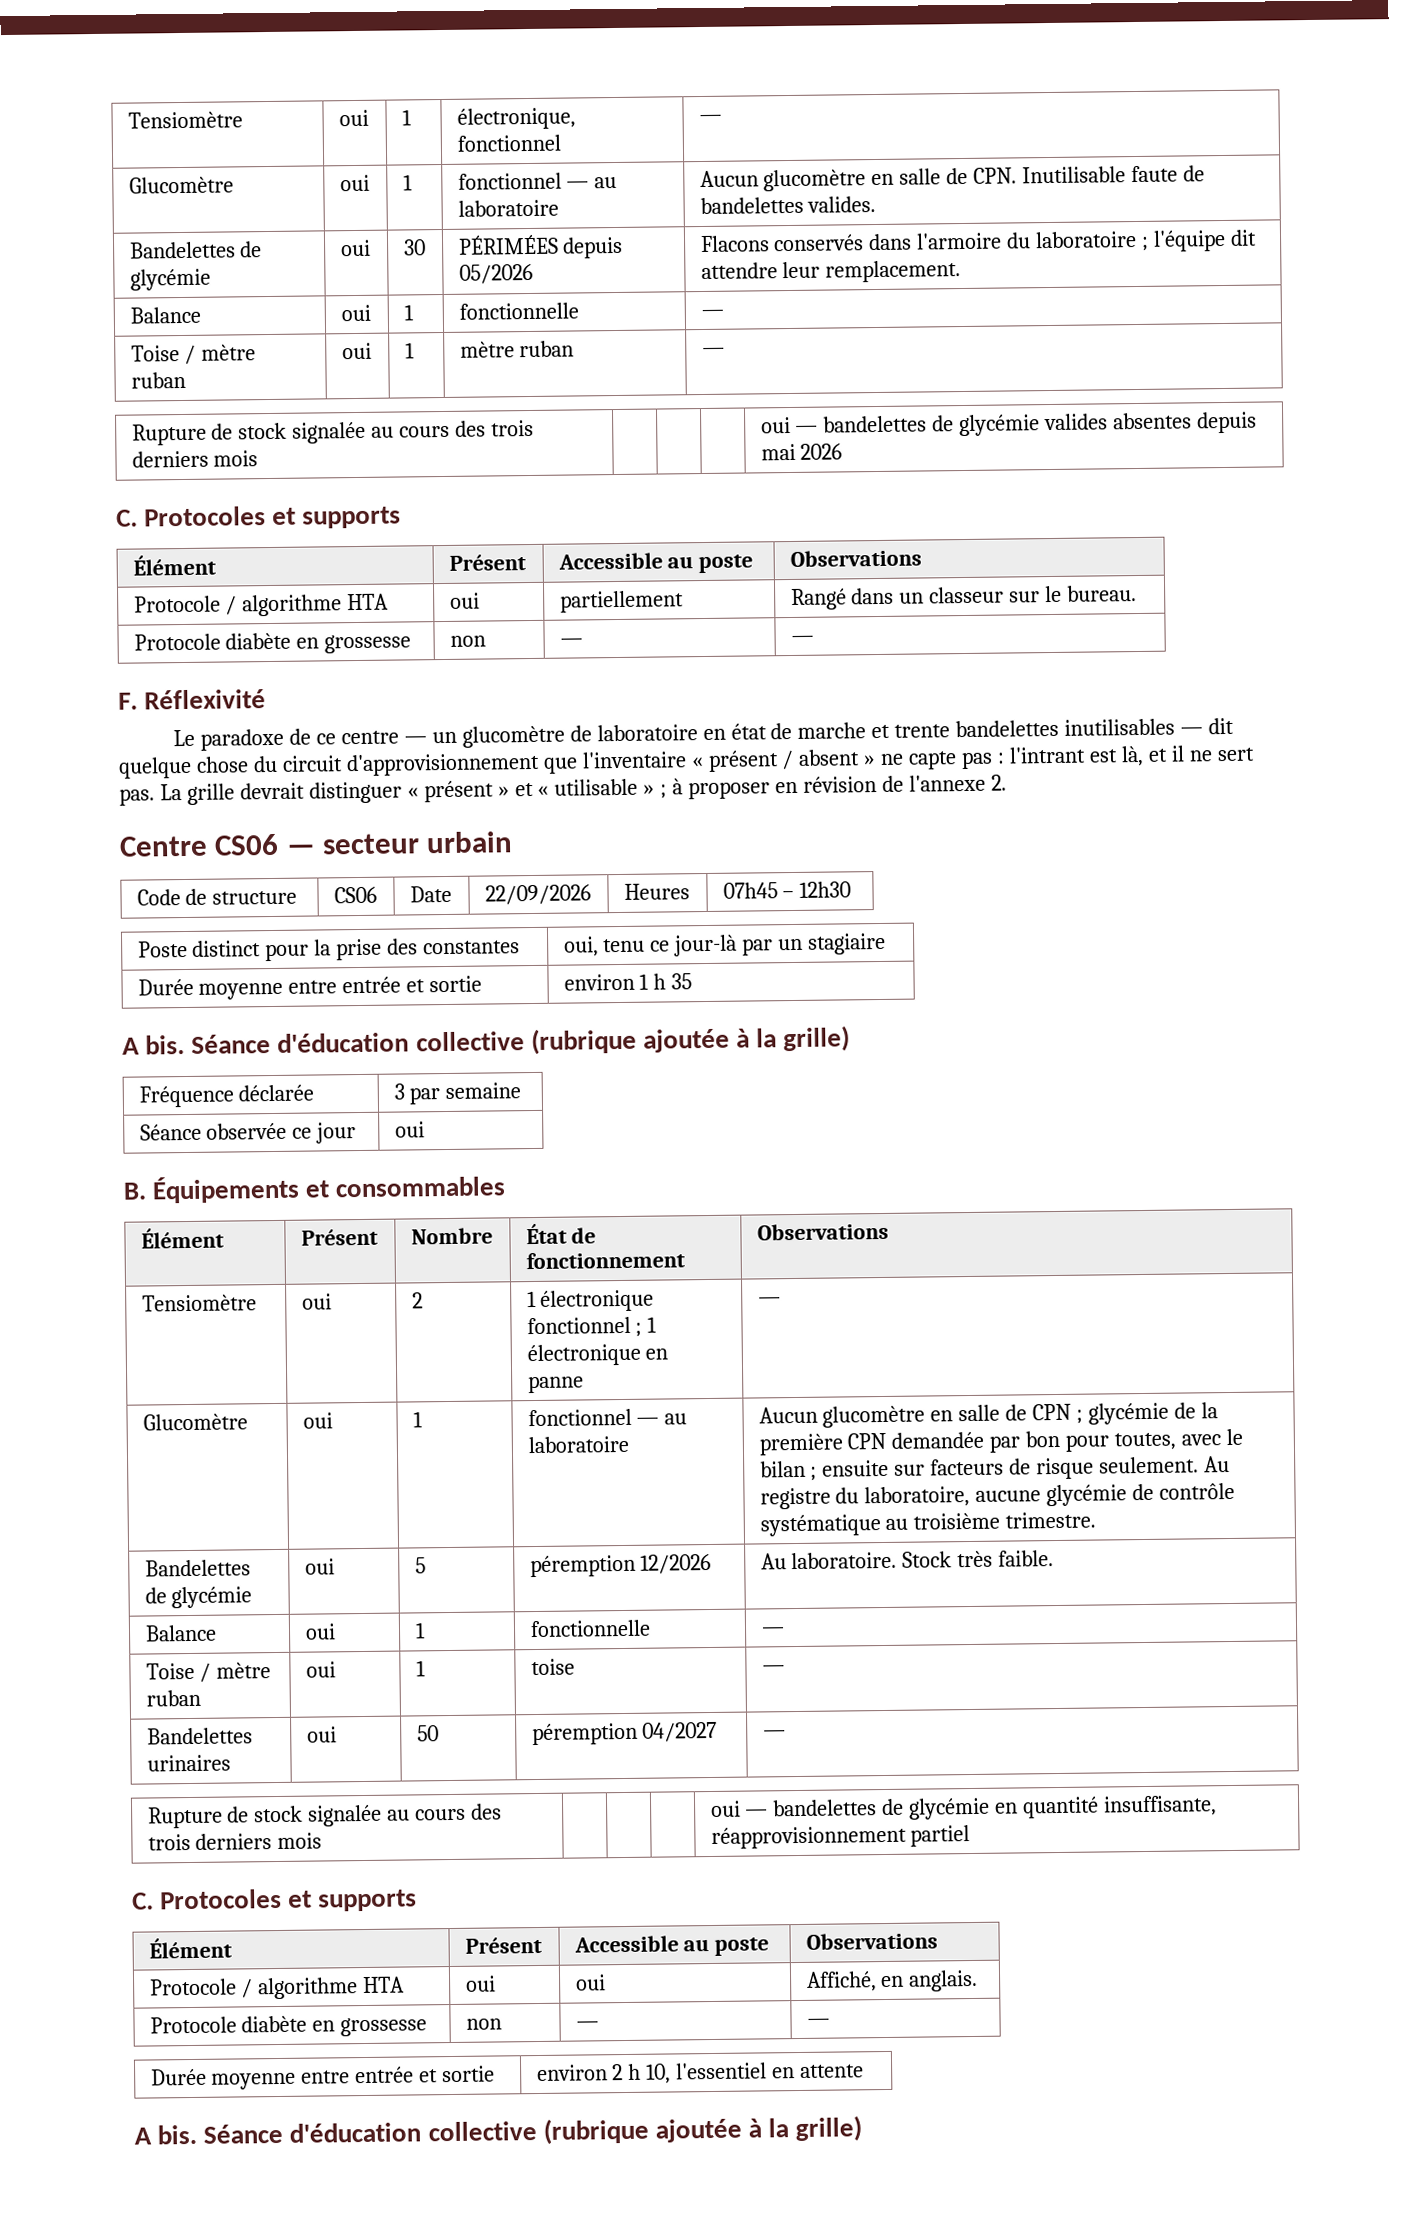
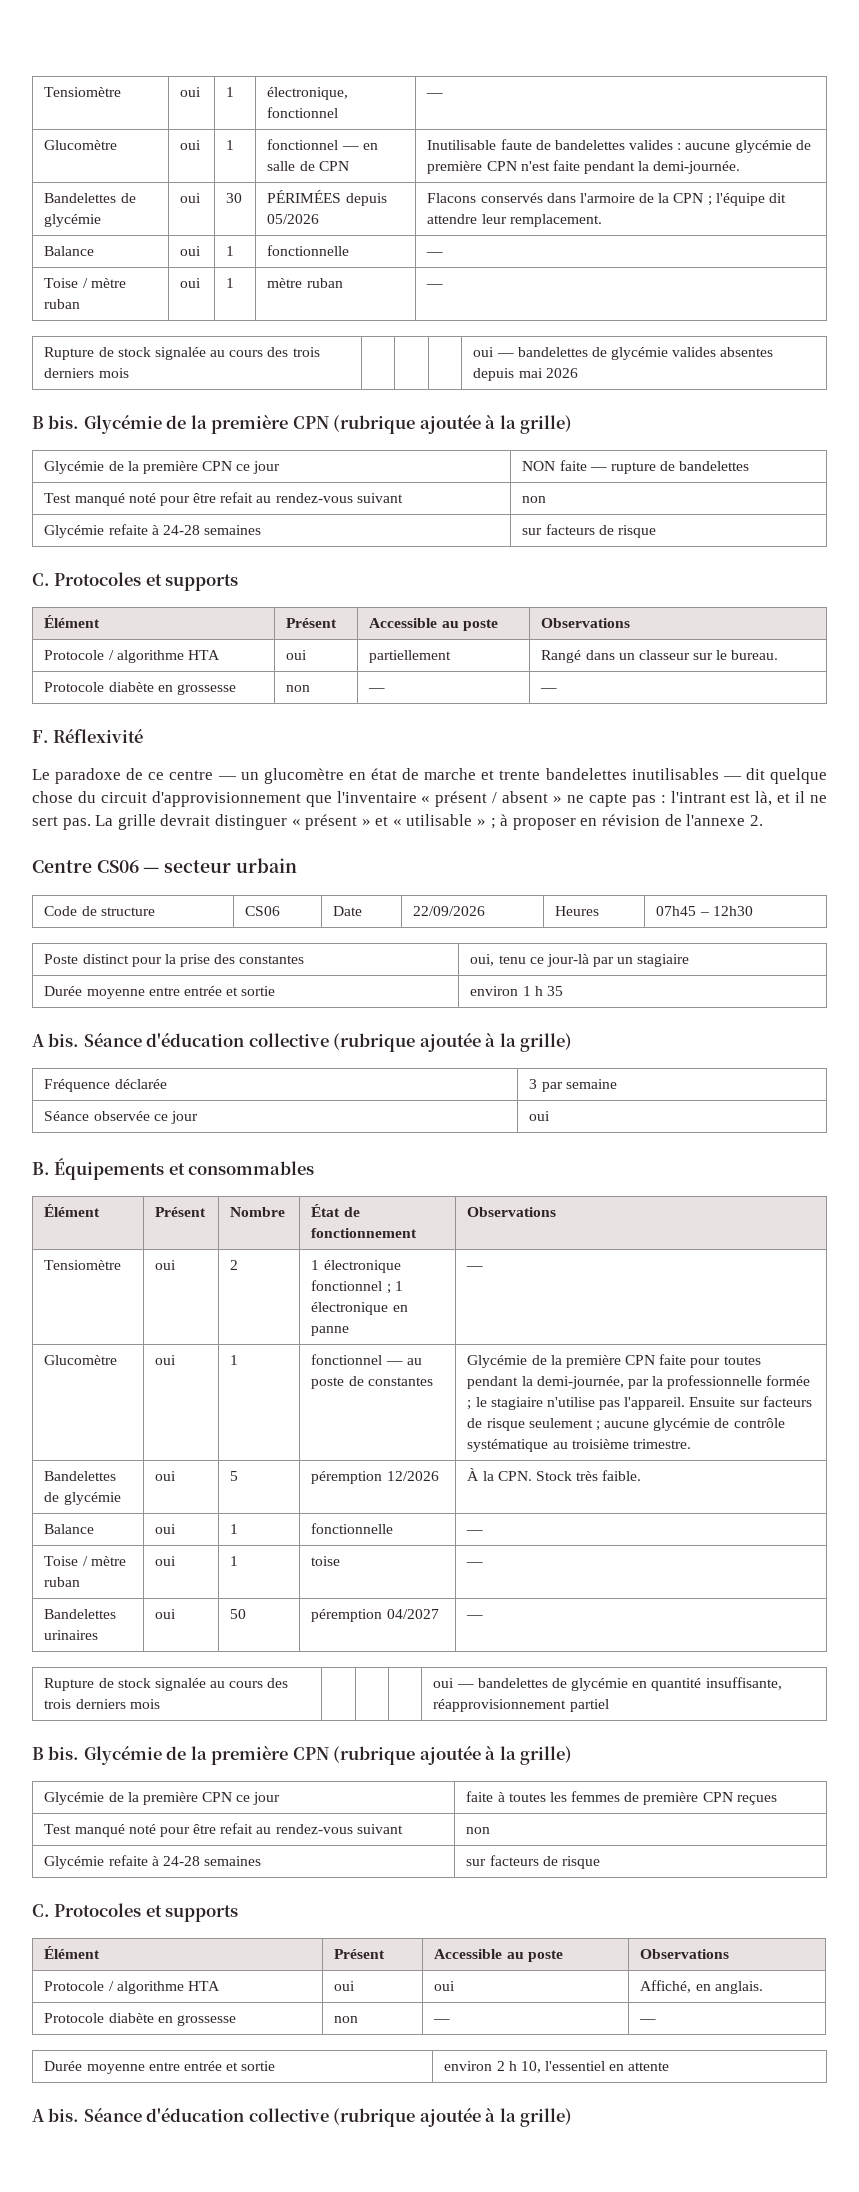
- Glucomètre | oui | 1 | fonctionnel — au laboratoire | Aucun glucomètre en salle de CPN. Inutilisable faute de bandelettes valides.
+ Glucomètre | oui | 1 | fonctionnel — en salle de CPN | Inutilisable faute de bandelettes valides : aucune glycémie de première CPN n'est faite pendant la demi-journée.
- Bandelettes de glycémie | oui | 30 | PÉRIMÉES depuis 05/2026 | Flacons conservés dans l'armoire du laboratoire ; l'équipe dit attendre leur remplacement.
+ Bandelettes de glycémie | oui | 30 | PÉRIMÉES depuis 05/2026 | Flacons conservés dans l'armoire de la CPN ; l'équipe dit attendre leur remplacement.
  Rupture de stock signalée au cours des trois derniers mois | | | | oui — bandelettes de glycémie valides absentes depuis mai 2026
+ B bis. Glycémie de la première CPN (rubrique ajoutée à la grille)
+ Glycémie de la première CPN ce jour | NON faite — rupture de bandelettes
+ Test manqué noté pour être refait au rendez-vous suivant | non
+ Glycémie refaite à 24-28 semaines | sur facteurs de risque
- Le paradoxe de ce centre — un glucomètre de laboratoire en état de marche et trente bandelettes inutilisables — dit quelque chose du circuit d'approvisionnement que l'inventaire « présent / absent » ne capte pas : l'intrant est là, et il ne sert pas.
+ Le paradoxe de ce centre — un glucomètre en état de marche et trente bandelettes inutilisables — dit quelque chose du circuit d'approvisionnement que l'inventaire « présent / absent » ne capte pas : l'intrant est là, et il ne sert pas.
- fonctionnel — au laboratoire | Aucun glucomètre en salle de CPN ; glycémie de la première CPN demandée par bon pour toutes, avec le bilan ; ensuite sur facteurs de risque seulement. Au registre du laboratoire, aucune glycémie de contrôle systématique au troisième trimestre.
+ fonctionnel — au poste de constantes | Glycémie de la première CPN faite pour toutes pendant la demi-journée, par la professionnelle formée ; le stagiaire n'utilise pas l'appareil. Ensuite sur facteurs de risque seulement ; aucune glycémie de contrôle systématique au troisième trimestre.
- Bandelettes de glycémie | oui | 5 | péremption 12/2026 | Au laboratoire. Stock très faible.
+ Bandelettes de glycémie | oui | 5 | péremption 12/2026 | À la CPN. Stock très faible.
  Rupture de stock signalée au cours des trois derniers mois | | | | oui — bandelettes de glycémie en quantité insuffisante, réapprovisionnement partiel
+ B bis. Glycémie de la première CPN (rubrique ajoutée à la grille)
+ Glycémie de la première CPN ce jour | faite à toutes les femmes de première CPN reçues
+ Test manqué noté pour être refait au rendez-vous suivant | non
+ Glycémie refaite à 24-28 semaines | sur facteurs de risque

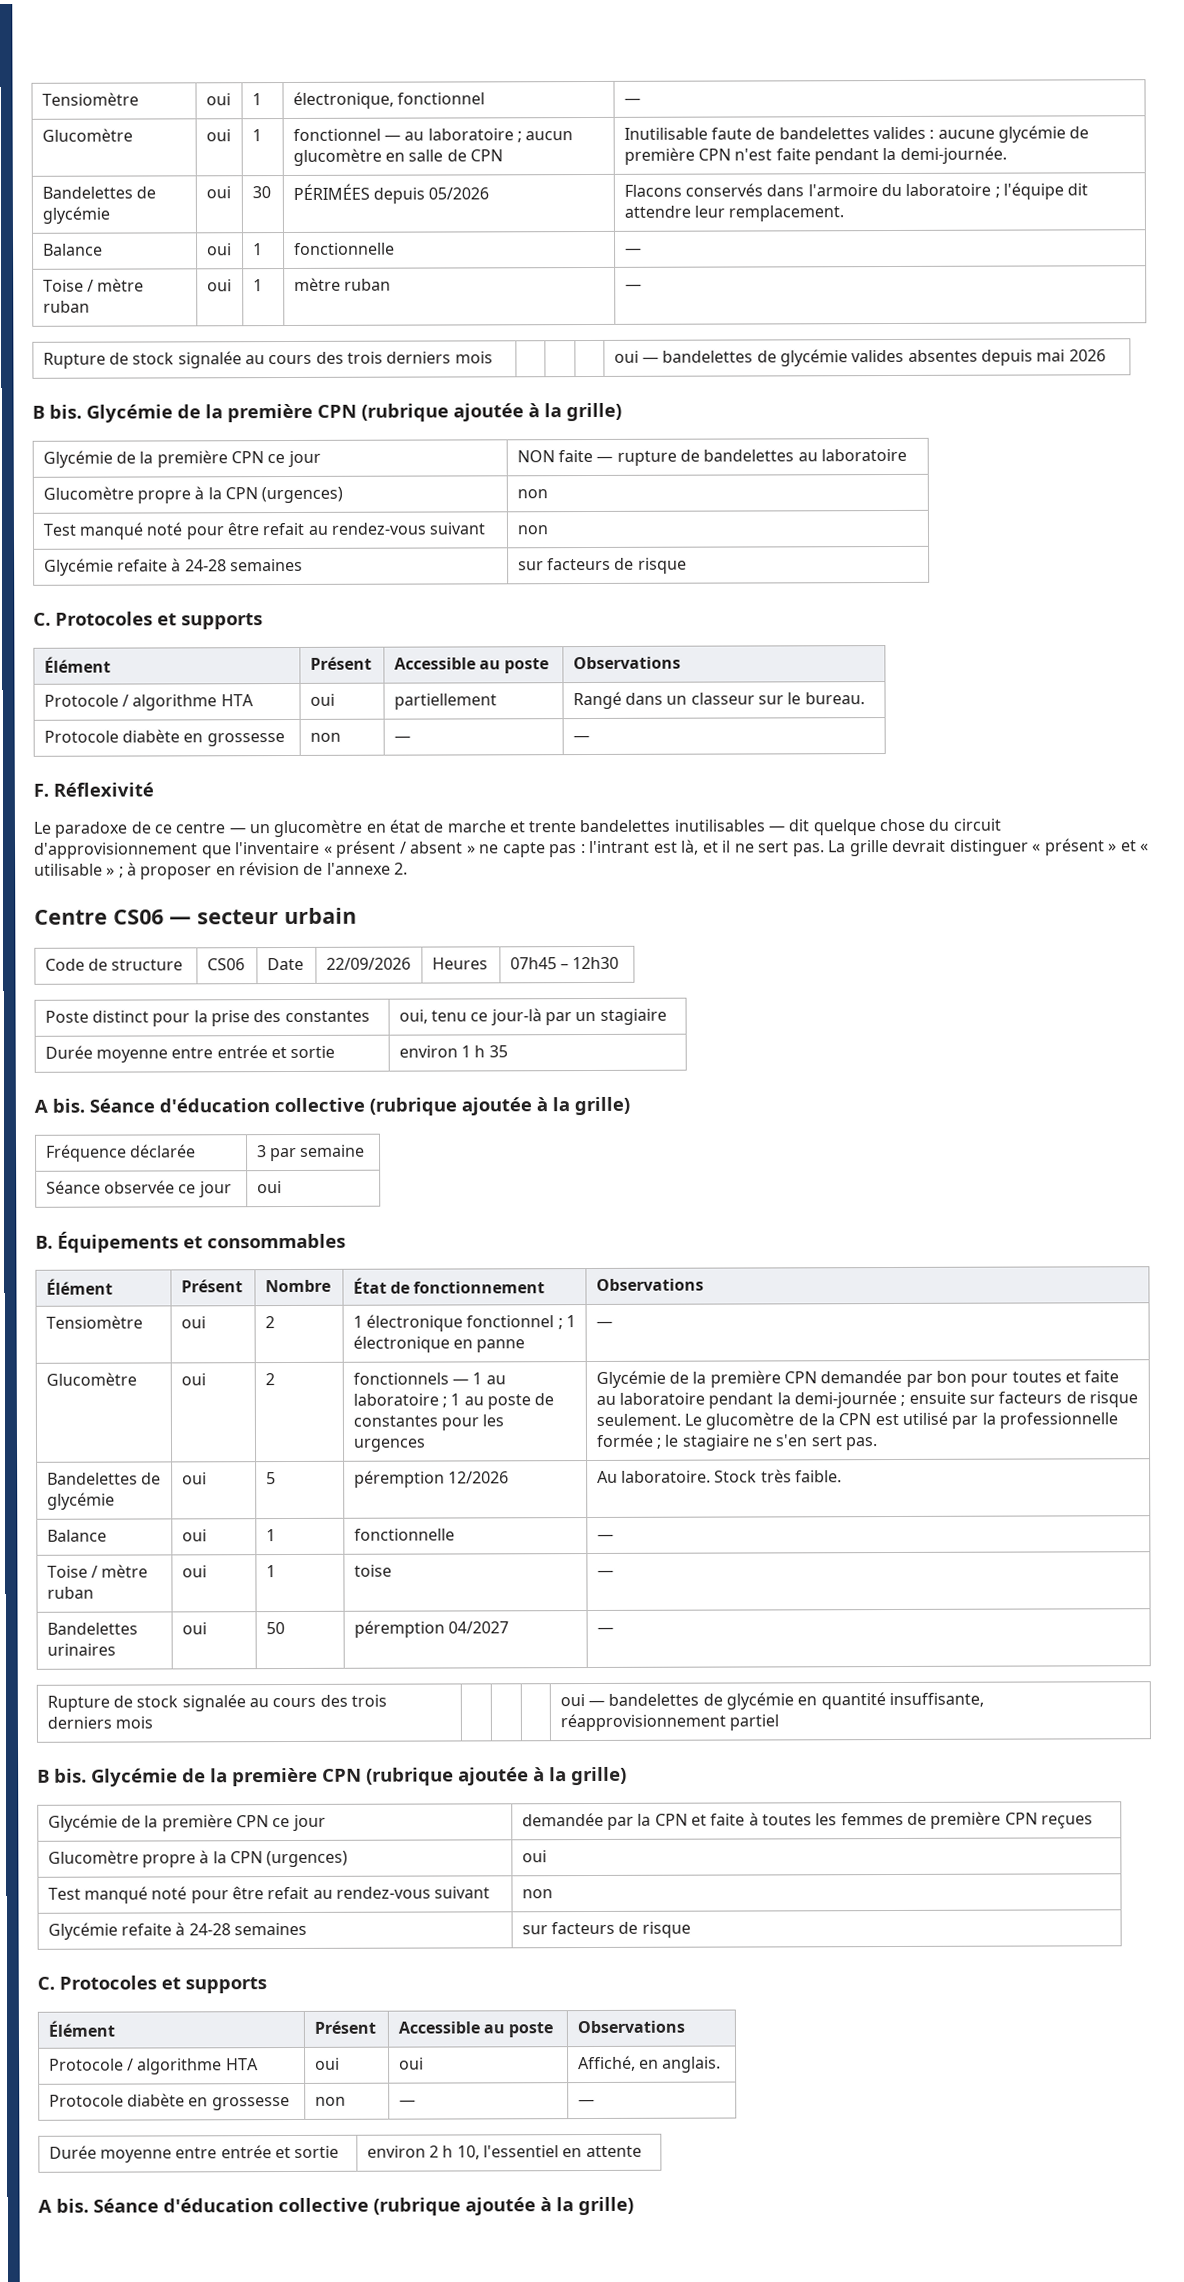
- Glucomètre | oui | 1 | fonctionnel — en salle de CPN | Inutilisable faute de bandelettes valides : aucune glycémie de première CPN n'est faite pendant la demi-journée.
+ Glucomètre | oui | 1 | fonctionnel — au laboratoire ; aucun glucomètre en salle de CPN | Inutilisable faute de bandelettes valides : aucune glycémie de première CPN n'est faite pendant la demi-journée.
- Bandelettes de glycémie | oui | 30 | PÉRIMÉES depuis 05/2026 | Flacons conservés dans l'armoire de la CPN ; l'équipe dit attendre leur remplacement.
+ Bandelettes de glycémie | oui | 30 | PÉRIMÉES depuis 05/2026 | Flacons conservés dans l'armoire du laboratoire ; l'équipe dit attendre leur remplacement.
- Glycémie de la première CPN ce jour | NON faite — rupture de bandelettes
+ Glycémie de la première CPN ce jour | NON faite — rupture de bandelettes au laboratoire
+ Glucomètre propre à la CPN (urgences) | non
- 1 | fonctionnel — au poste de constantes | Glycémie de la première CPN faite pour toutes pendant la demi-journée, par la professionnelle formée ; le stagiaire n'utilise pas l'appareil. Ensuite sur facteurs de risque seulement ; aucune glycémie de contrôle systématique au troisième trimestre.
+ 2 | fonctionnels — 1 au laboratoire ; 1 au poste de constantes pour les urgences | Glycémie de la première CPN demandée par bon pour toutes et faite au laboratoire pendant la demi-journée ; ensuite sur facteurs de risque seulement. Le glucomètre de la CPN est utilisé par la professionnelle formée ; le stagiaire ne s'en sert pas.
- Bandelettes de glycémie | oui | 5 | péremption 12/2026 | À la CPN. Stock très faible.
+ Bandelettes de glycémie | oui | 5 | péremption 12/2026 | Au laboratoire. Stock très faible.
- Glycémie de la première CPN ce jour | faite à toutes les femmes de première CPN reçues
+ Glycémie de la première CPN ce jour | demandée par la CPN et faite à toutes les femmes de première CPN reçues
+ Glucomètre propre à la CPN (urgences) | oui

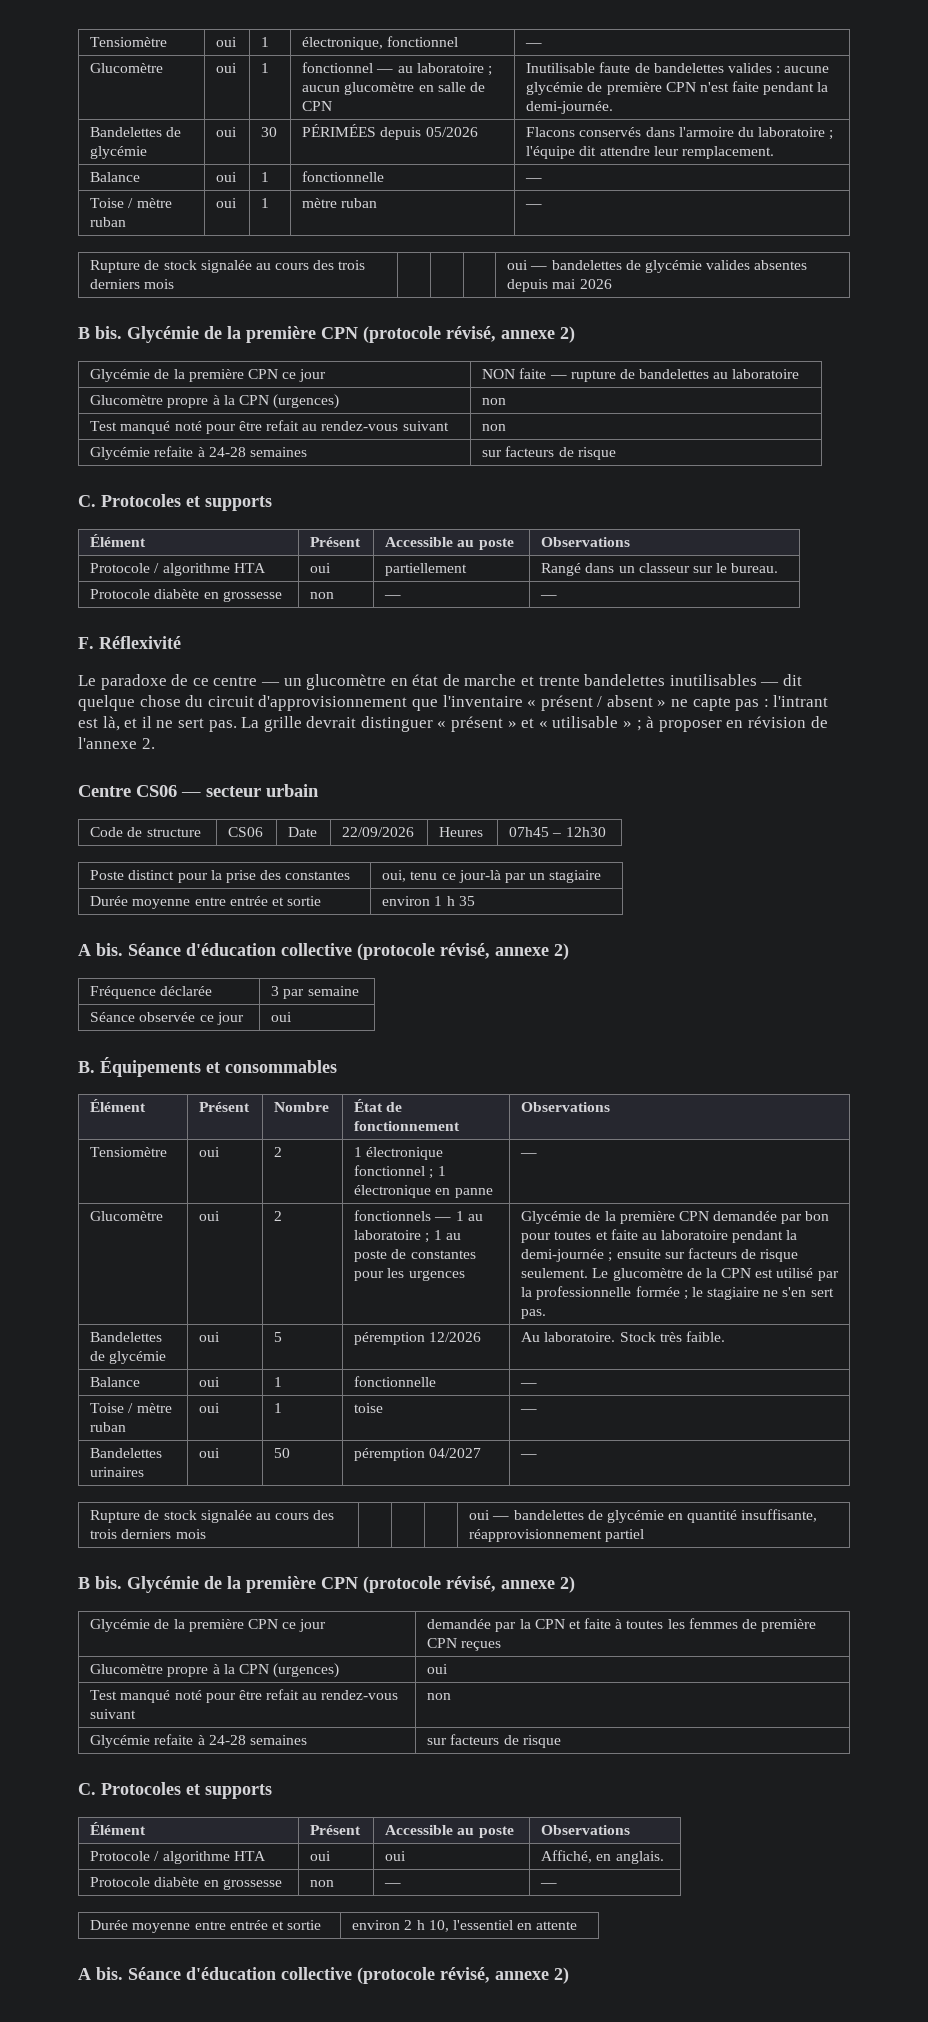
  Rupture de stock signalée au cours des trois derniers mois | | | | oui — bandelettes de glycémie valides absentes depuis mai 2026
- B bis. Glycémie de la première CPN (rubrique ajoutée à la grille)
+ B bis. Glycémie de la première CPN (protocole révisé, annexe 2)
  Durée moyenne entre entrée et sortie | environ 1 h 35
- A bis. Séance d'éducation collective (rubrique ajoutée à la grille)
+ A bis. Séance d'éducation collective (protocole révisé, annexe 2)
  Rupture de stock signalée au cours des trois derniers mois | | | | oui — bandelettes de glycémie en quantité insuffisante, réapprovisionnement partiel
- B bis. Glycémie de la première CPN (rubrique ajoutée à la grille)
+ B bis. Glycémie de la première CPN (protocole révisé, annexe 2)
  Durée moyenne entre entrée et sortie | environ 2 h 10, l'essentiel en attente
- A bis. Séance d'éducation collective (rubrique ajoutée à la grille)
+ A bis. Séance d'éducation collective (protocole révisé, annexe 2)

